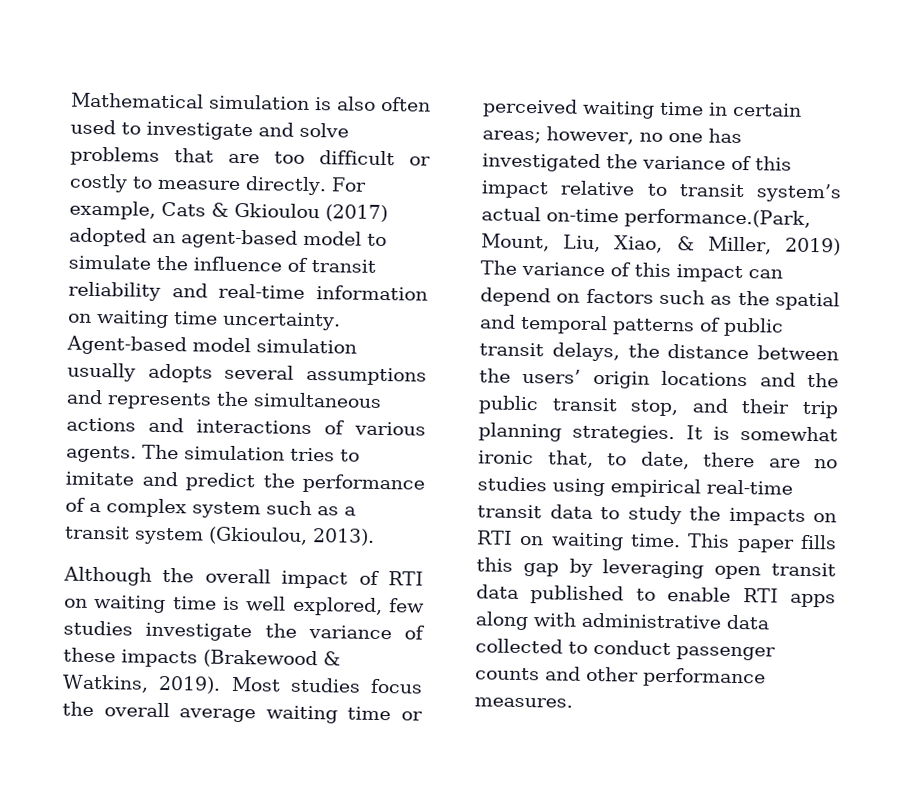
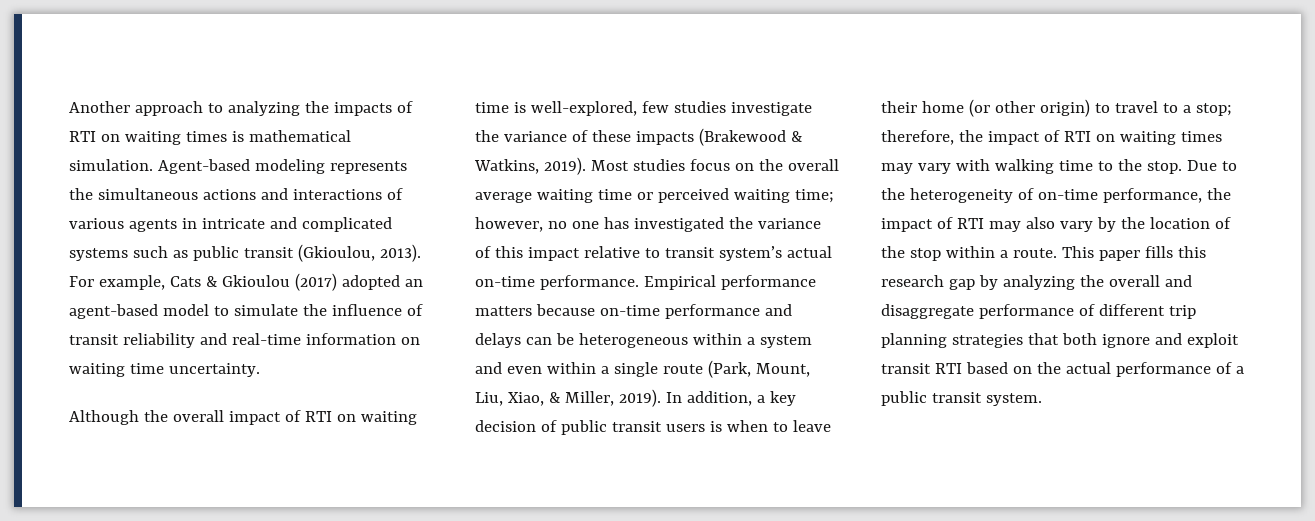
- Mathematical simulation is also often used to investigate and solve problems that are too difficult or costly to measure directly.
+ Another approach to analyzing the impacts of RTI on waiting times is mathematical simulation. Agent-based modeling represents the simultaneous actions and interactions of various agents in intricate and complicated systems such as public transit (Gkioulou, 2013).
- Agent-based model simulation usually adopts several assumptions and represents the simultaneous actions and interactions of various agents. The simulation tries to imitate and predict the performance of a complex system such as a transit system (Gkioulou, 2013).
- Although the overall impact of RTI on waiting time is well explored, few studies investigate the variance of these impacts (Brakewood & Watkins, 2019).
+ Although the overall impact of RTI on waiting time is well-explored, few studies investigate the variance of these impacts (Brakewood & Watkins, 2019).
- Most studies focus the overall average waiting time or perceived waiting time in certain areas; however, no one has investigated the variance of this impact relative to transit system’s actual on-time performance.(Park, Mount, Liu, Xiao, & Miller, 2019) The variance of this impact can depend on factors such as the spatial and temporal patterns of public transit delays, the distance between the users’ origin locations and the public transit stop, and their trip planning strategies. It is somewhat ironic that, to date, there are no studies using empirical real-time transit data to study the impacts on RTI on waiting time.
+ Most studies focus on the overall average waiting time or perceived waiting time; however, no one has investigated the variance of this impact relative to transit system’s actual on-time performance. Empirical performance matters because on-time performance and delays can be heterogeneous within a system and even within a single route (Park, Mount, Liu, Xiao, & Miller, 2019). In addition, a key decision of public transit users is when to leave their home (or other origin) to travel to a stop; therefore, the impact of RTI on waiting times may vary with walking time to the stop. Due to the heterogeneity of on-time performance, the impact of RTI may also vary by the location of the stop within a route.
- This paper fills this gap by leveraging open transit data published to enable RTI apps along with administrative data collected to conduct passenger counts and other performance measures.
+ This paper fills this research gap by analyzing the overall and disaggregate performance of different trip planning strategies that both ignore and exploit transit RTI based on the actual performance of a public transit system.

